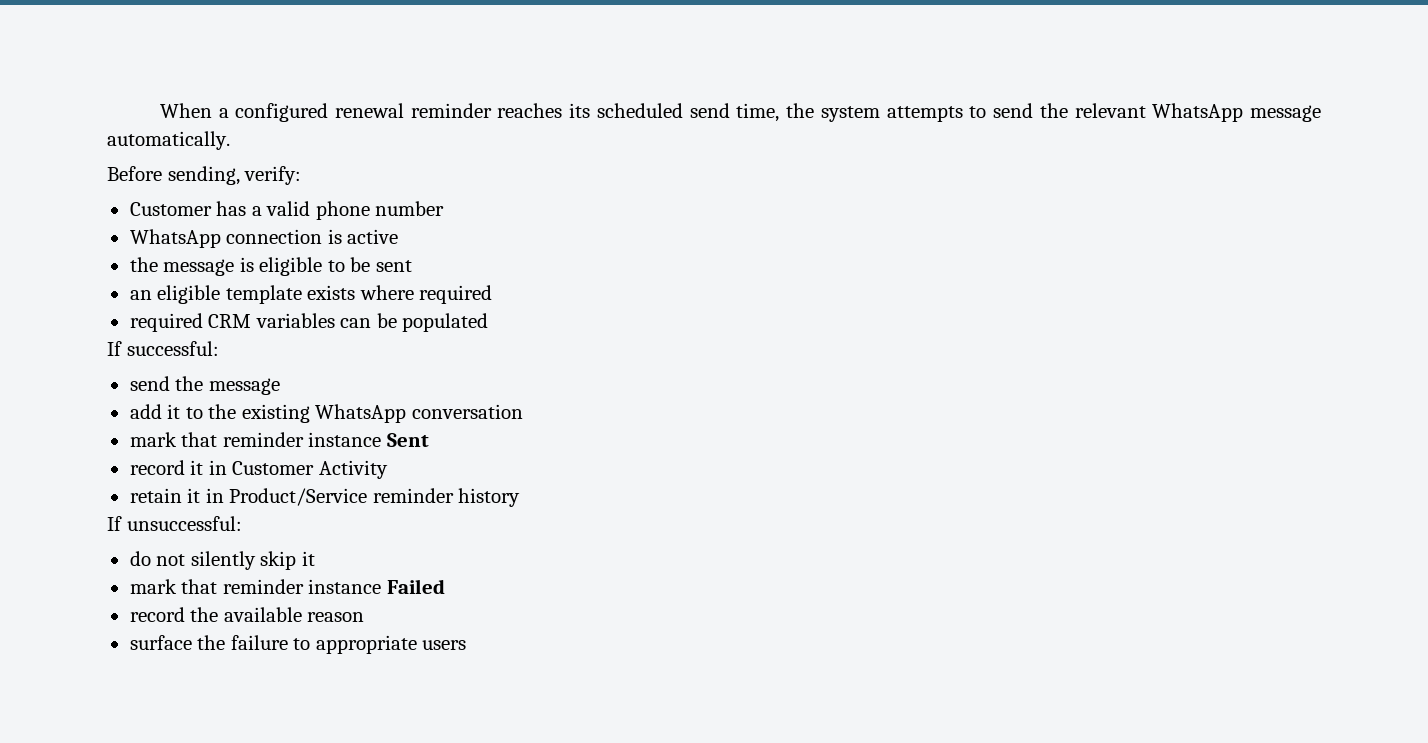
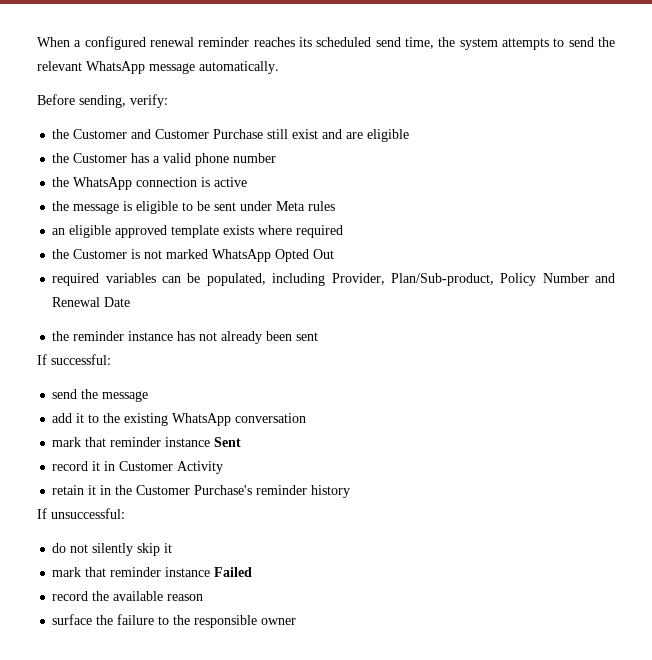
- Customer has a valid phone number
+ the Customer and Customer Purchase still exist and are eligible
+ the Customer has a valid phone number
- WhatsApp connection is active
+ the WhatsApp connection is active
- the message is eligible to be sent
+ the message is eligible to be sent under Meta rules
- an eligible template exists where required
+ an eligible approved template exists where required
- required CRM variables can be populated
+ the Customer is not marked WhatsApp Opted Out
+ required variables can be populated, including Provider, Plan/Sub-product, Policy Number and Renewal Date
+ the reminder instance has not already been sent
- retain it in Product/Service reminder history
+ retain it in the Customer Purchase's reminder history
- surface the failure to appropriate users
+ surface the failure to the responsible owner

